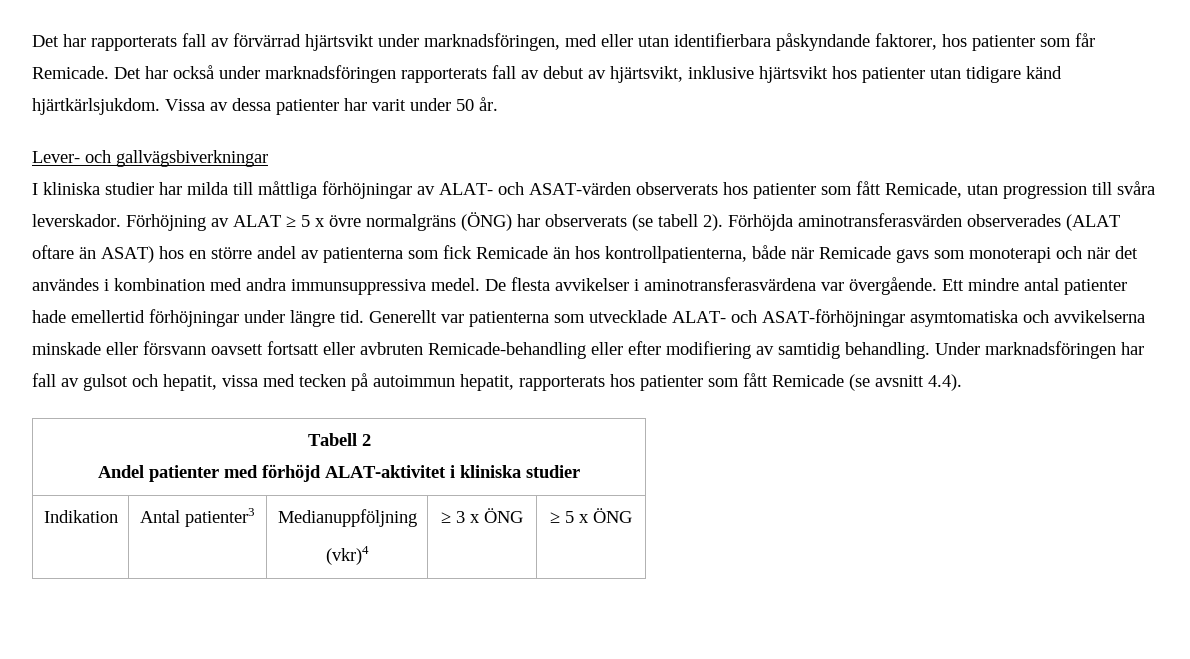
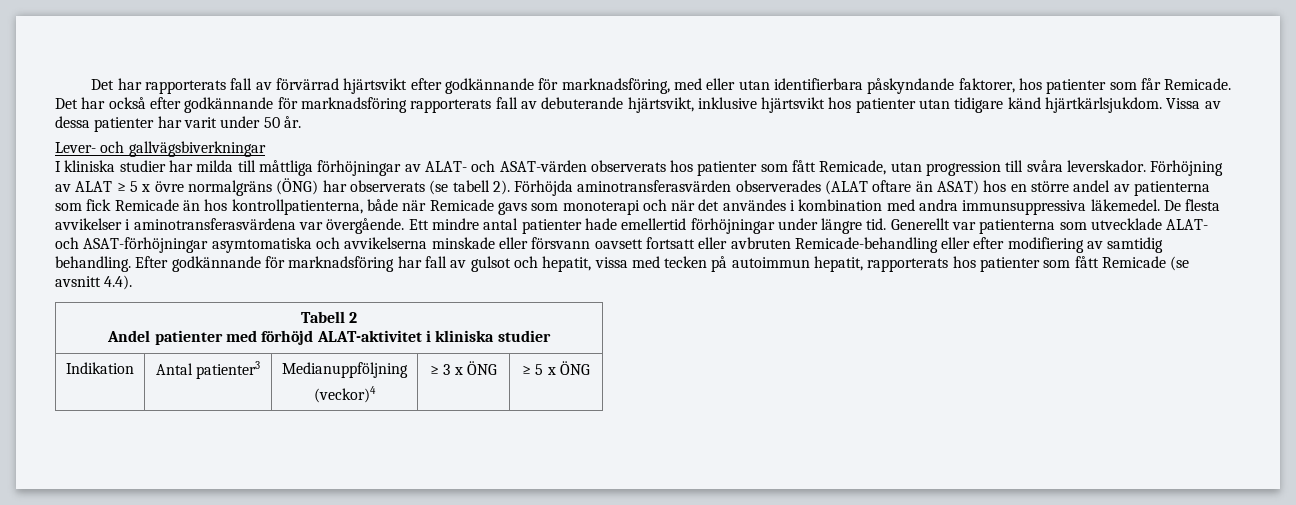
- Det har rapporterats fall av förvärrad hjärtsvikt under marknadsföringen, med eller utan identifierbara påskyndande faktorer, hos patienter som får Remicade.
+ Det har rapporterats fall av förvärrad hjärtsvikt efter godkännande för marknadsföring, med eller utan identifierbara påskyndande faktorer, hos patienter som får Remicade.
- Det har också under marknadsföringen rapporterats fall av debut av hjärtsvikt, inklusive hjärtsvikt hos patienter utan tidigare känd hjärtkärlsjukdom.
+ Det har också efter godkännande för marknadsföring rapporterats fall av debuterande hjärtsvikt, inklusive hjärtsvikt hos patienter utan tidigare känd hjärtkärlsjukdom.
- Förhöjda aminotransferasvärden observerades (ALAT oftare än ASAT) hos en större andel av patienterna som fick Remicade än hos kontrollpatienterna, både när Remicade gavs som monoterapi och när det användes i kombination med andra immunsuppressiva medel.
+ Förhöjda aminotransferasvärden observerades (ALAT oftare än ASAT) hos en större andel av patienterna som fick Remicade än hos kontrollpatienterna, både när Remicade gavs som monoterapi och när det användes i kombination med andra immunsuppressiva läkemedel.
- Under marknadsföringen har fall av gulsot och hepatit, vissa med tecken på autoimmun hepatit, rapporterats hos patienter som fått Remicade (se avsnitt 4.4).
+ Efter godkännande för marknadsföring har fall av gulsot och hepatit, vissa med tecken på autoimmun hepatit, rapporterats hos patienter som fått Remicade (se avsnitt 4.4).
  Indikation | Antal patienter3 | Medianuppföljning
- (vkr)4 | ≥ 3 x ÖNG | ≥ 5 x ÖNG
+ (veckor)4 | ≥ 3 x ÖNG | ≥ 5 x ÖNG

